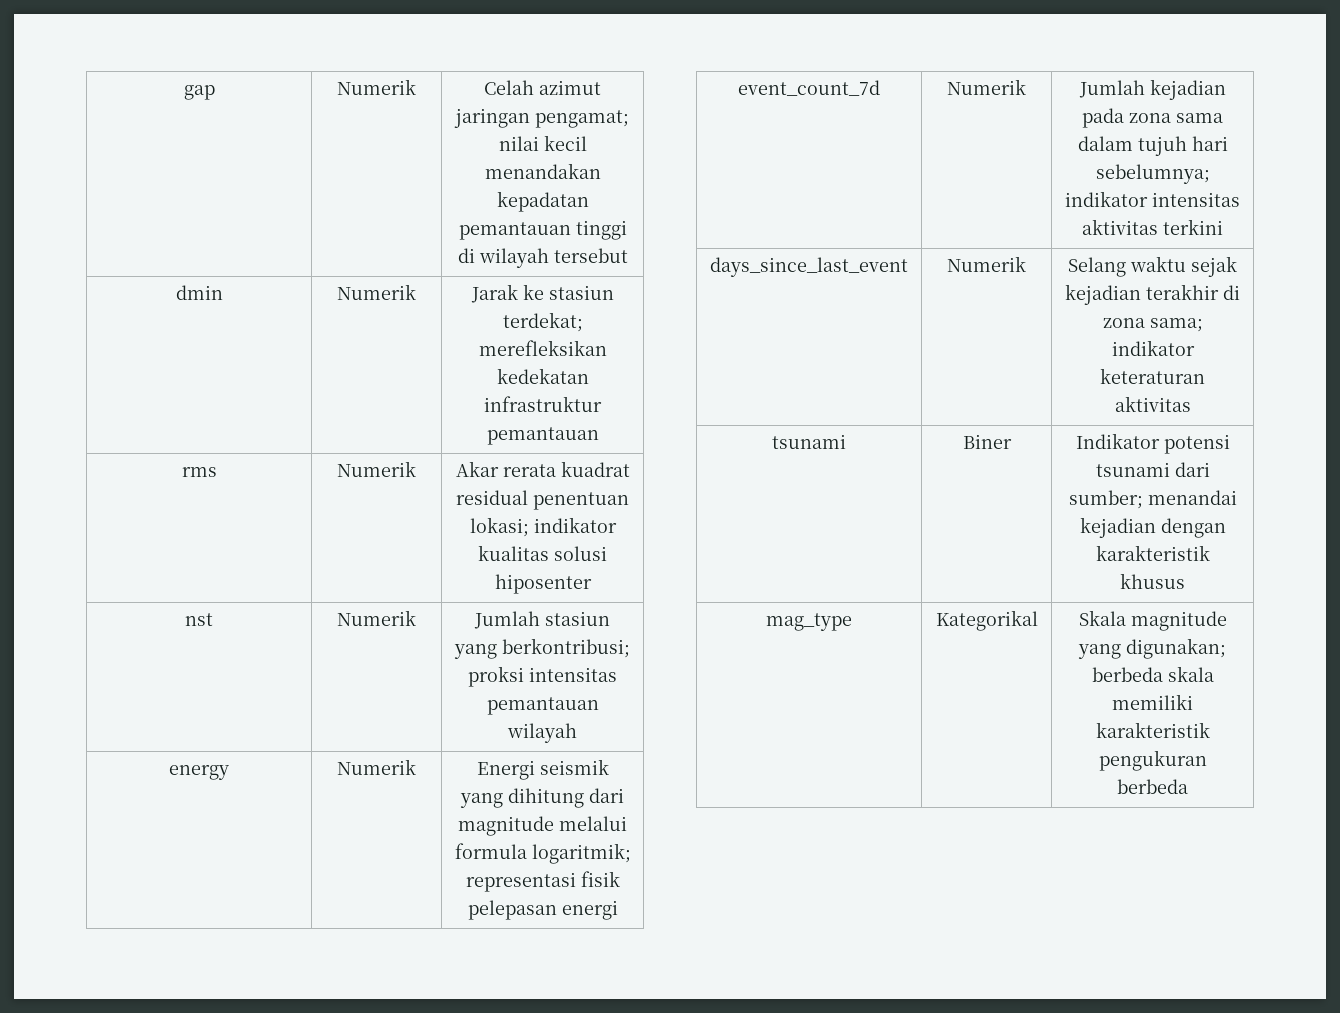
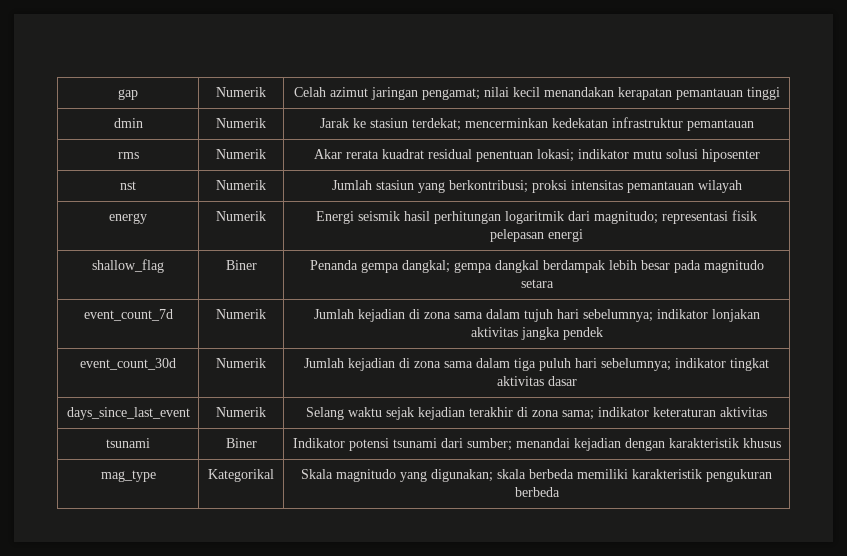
- gap | Numerik | Celah azimut jaringan pengamat; nilai kecil menandakan kepadatan pemantauan tinggi di wilayah tersebut
+ gap | Numerik | Celah azimut jaringan pengamat; nilai kecil menandakan kerapatan pemantauan tinggi
- dmin | Numerik | Jarak ke stasiun terdekat; merefleksikan kedekatan infrastruktur pemantauan
+ dmin | Numerik | Jarak ke stasiun terdekat; mencerminkan kedekatan infrastruktur pemantauan
- rms | Numerik | Akar rerata kuadrat residual penentuan lokasi; indikator kualitas solusi hiposenter
+ rms | Numerik | Akar rerata kuadrat residual penentuan lokasi; indikator mutu solusi hiposenter
- energy | Numerik | Energi seismik yang dihitung dari magnitude melalui formula logaritmik; representasi fisik pelepasan energi
+ energy | Numerik | Energi seismik hasil perhitungan logaritmik dari magnitudo; representasi fisik pelepasan energi
+ shallow_flag | Biner | Penanda gempa dangkal; gempa dangkal berdampak lebih besar pada magnitudo setara
- event_count_7d | Numerik | Jumlah kejadian pada zona sama dalam tujuh hari sebelumnya; indikator intensitas aktivitas terkini
+ event_count_7d | Numerik | Jumlah kejadian di zona sama dalam tujuh hari sebelumnya; indikator lonjakan aktivitas jangka pendek
+ event_count_30d | Numerik | Jumlah kejadian di zona sama dalam tiga puluh hari sebelumnya; indikator tingkat aktivitas dasar
- mag_type | Kategorikal | Skala magnitude yang digunakan; berbeda skala memiliki karakteristik pengukuran berbeda
+ mag_type | Kategorikal | Skala magnitudo yang digunakan; skala berbeda memiliki karakteristik pengukuran berbeda

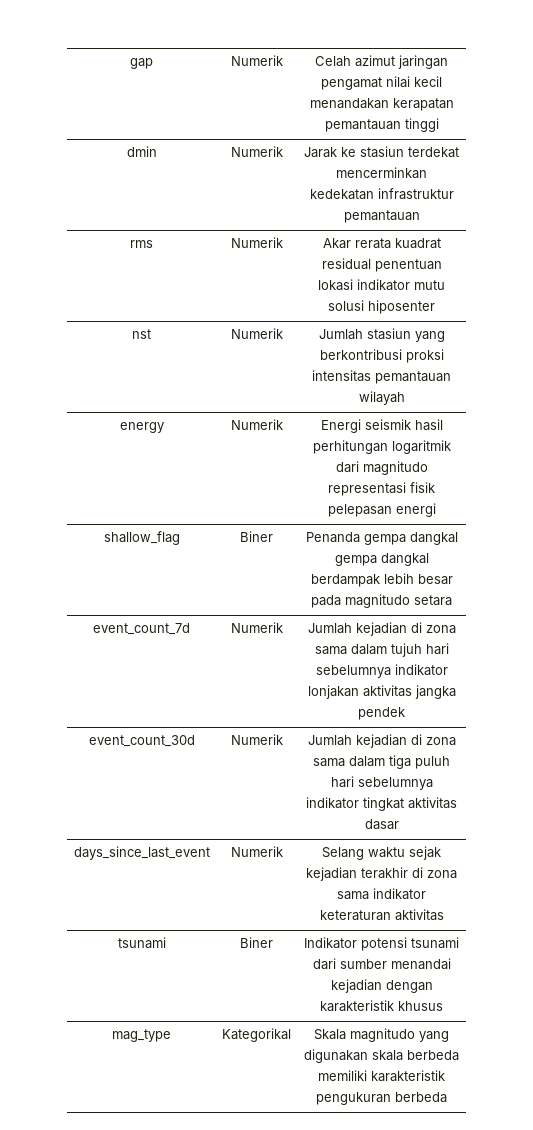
- gap | Numerik | Celah azimut jaringan pengamat; nilai kecil menandakan kerapatan pemantauan tinggi
+ gap | Numerik | Celah azimut jaringan pengamat nilai kecil menandakan kerapatan pemantauan tinggi
- dmin | Numerik | Jarak ke stasiun terdekat; mencerminkan kedekatan infrastruktur pemantauan
+ dmin | Numerik | Jarak ke stasiun terdekat mencerminkan kedekatan infrastruktur pemantauan
- rms | Numerik | Akar rerata kuadrat residual penentuan lokasi; indikator mutu solusi hiposenter
+ rms | Numerik | Akar rerata kuadrat residual penentuan lokasi indikator mutu solusi hiposenter
- nst | Numerik | Jumlah stasiun yang berkontribusi; proksi intensitas pemantauan wilayah
+ nst | Numerik | Jumlah stasiun yang berkontribusi proksi intensitas pemantauan wilayah
- energy | Numerik | Energi seismik hasil perhitungan logaritmik dari magnitudo; representasi fisik pelepasan energi
+ energy | Numerik | Energi seismik hasil perhitungan logaritmik dari magnitudo representasi fisik pelepasan energi
- shallow_flag | Biner | Penanda gempa dangkal; gempa dangkal berdampak lebih besar pada magnitudo setara
+ shallow_flag | Biner | Penanda gempa dangkal gempa dangkal berdampak lebih besar pada magnitudo setara
- event_count_7d | Numerik | Jumlah kejadian di zona sama dalam tujuh hari sebelumnya; indikator lonjakan aktivitas jangka pendek
+ event_count_7d | Numerik | Jumlah kejadian di zona sama dalam tujuh hari sebelumnya indikator lonjakan aktivitas jangka pendek
- event_count_30d | Numerik | Jumlah kejadian di zona sama dalam tiga puluh hari sebelumnya; indikator tingkat aktivitas dasar
+ event_count_30d | Numerik | Jumlah kejadian di zona sama dalam tiga puluh hari sebelumnya indikator tingkat aktivitas dasar
- days_since_last_event | Numerik | Selang waktu sejak kejadian terakhir di zona sama; indikator keteraturan aktivitas
+ days_since_last_event | Numerik | Selang waktu sejak kejadian terakhir di zona sama indikator keteraturan aktivitas
- tsunami | Biner | Indikator potensi tsunami dari sumber; menandai kejadian dengan karakteristik khusus
+ tsunami | Biner | Indikator potensi tsunami dari sumber menandai kejadian dengan karakteristik khusus
- mag_type | Kategorikal | Skala magnitudo yang digunakan; skala berbeda memiliki karakteristik pengukuran berbeda
+ mag_type | Kategorikal | Skala magnitudo yang digunakan skala berbeda memiliki karakteristik pengukuran berbeda

